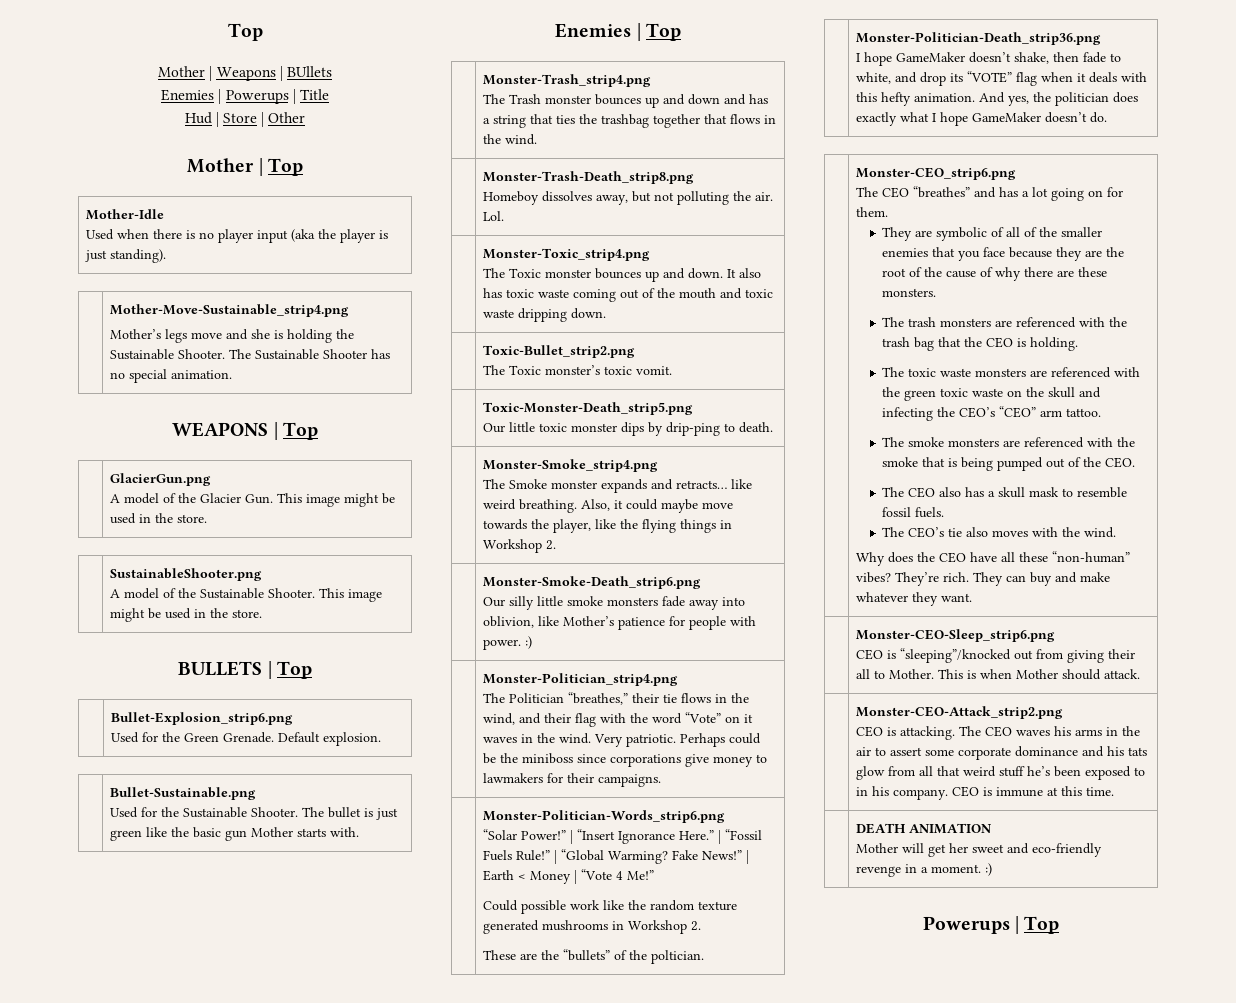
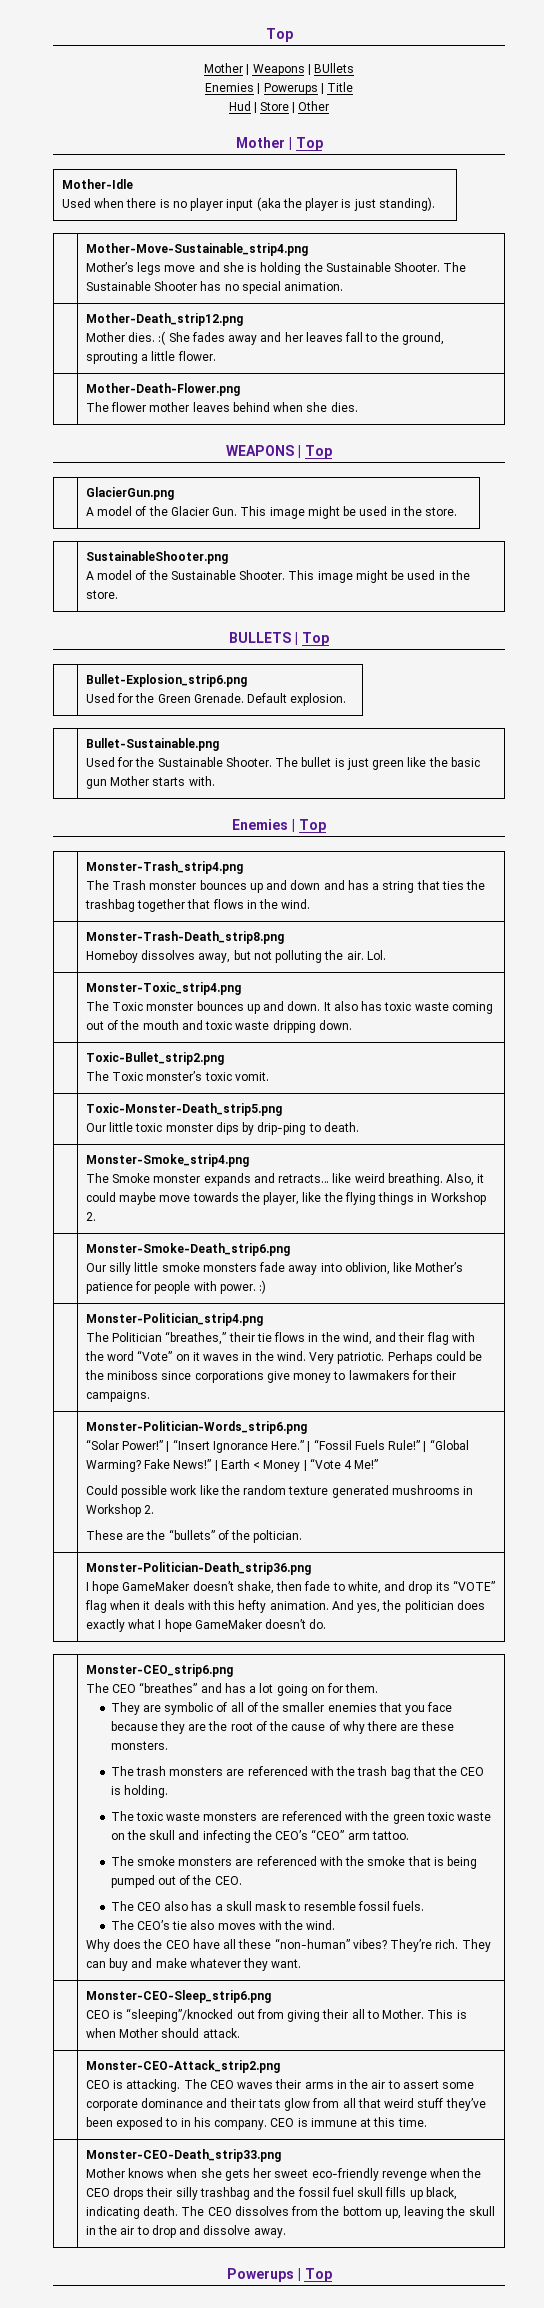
+ | Mother-Death_strip12.png
+ Mother dies. :( She fades away and her leaves fall to the ground, sprouting a little flower.
+ | Mother-Death-Flower.png
+ The flower mother leaves behind when she dies.
  | Monster-CEO-Attack_strip2.png
- CEO is attacking. The CEO waves his arms in the air to assert some corporate dominance and his tats glow from all that weird stuff he’s been exposed to in his company. CEO is immune at this time.
+ CEO is attacking. The CEO waves their arms in the air to assert some corporate dominance and their tats glow from all that weird stuff they’ve been exposed to in his company. CEO is immune at this time.
- DEATH ANIMATION
- Mother will get her sweet and eco-friendly revenge in a moment. :)
+ Monster-CEO-Death_strip33.png
+ Mother knows when she gets her sweet eco-friendly revenge when the CEO drops their silly trashbag and the fossil fuel skull fills up black, indicating death. The CEO dissolves from the bottom up, leaving the skull in the air to drop and dissolve away.

